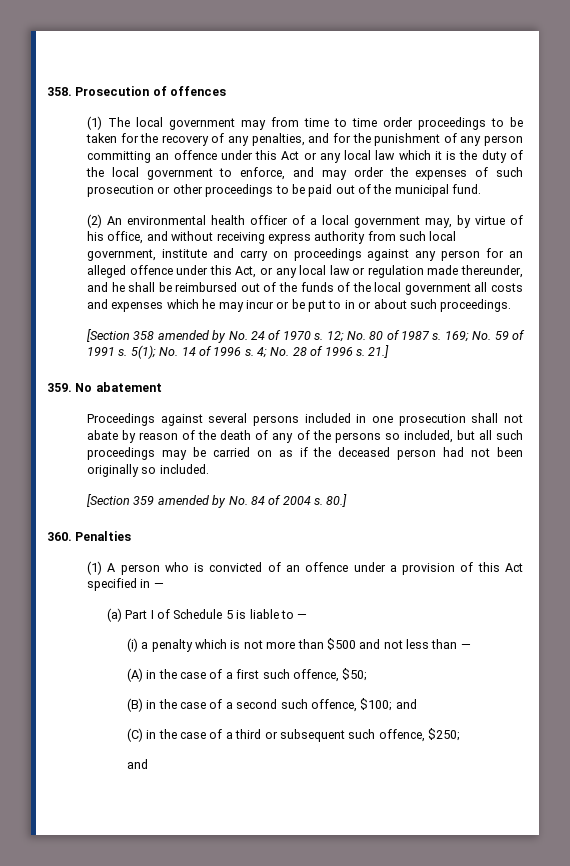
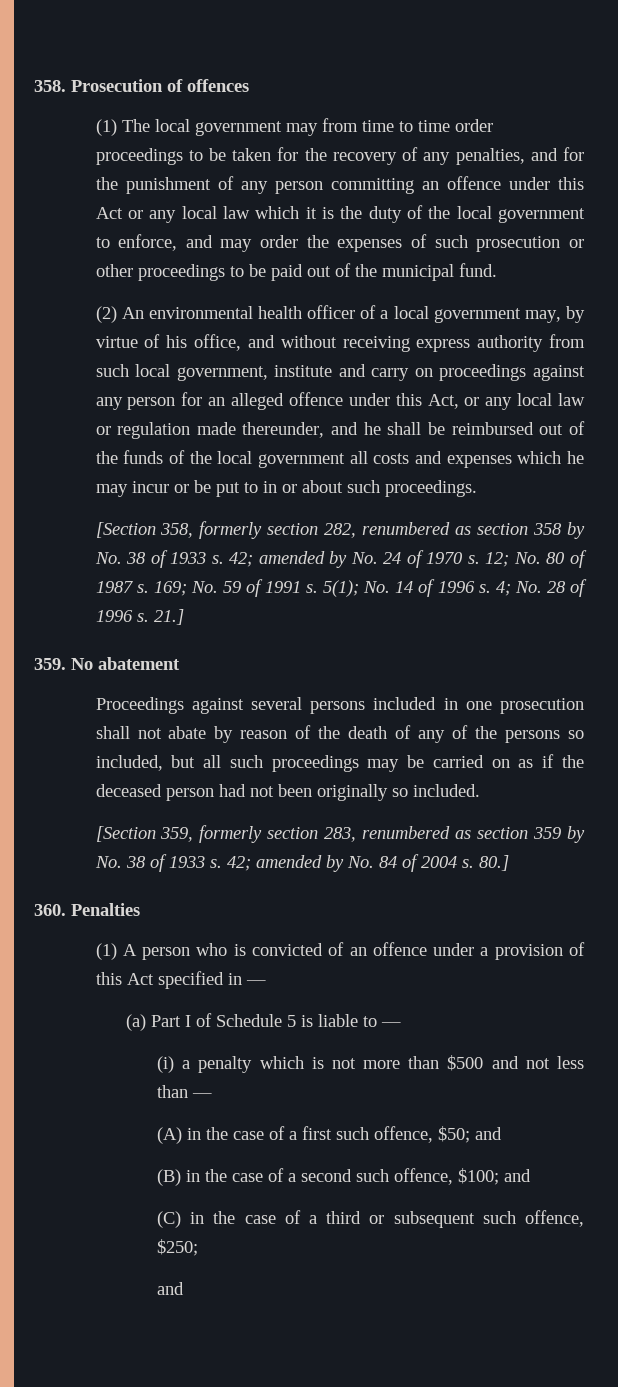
- [Section 358 amended by No. 24 of 1970 s.
+ [Section 358, formerly section 282, renumbered as section 358 by No. 38 of 1933 s. 42; amended by No. 24 of 1970 s.
- [Section 359 amended by No. 84 of 2004 s.
+ [Section 359, formerly section 283, renumbered as section 359 by No. 38 of 1933 s. 42; amended by No. 84 of 2004 s.
- (A) in the case of a first such offence, $50;
+ (A) in the case of a first such offence, $50; and

